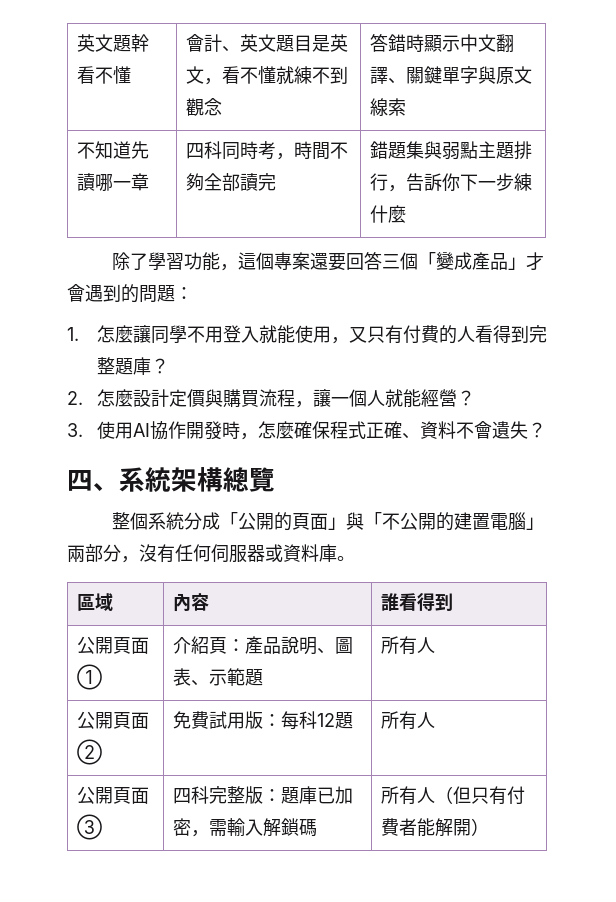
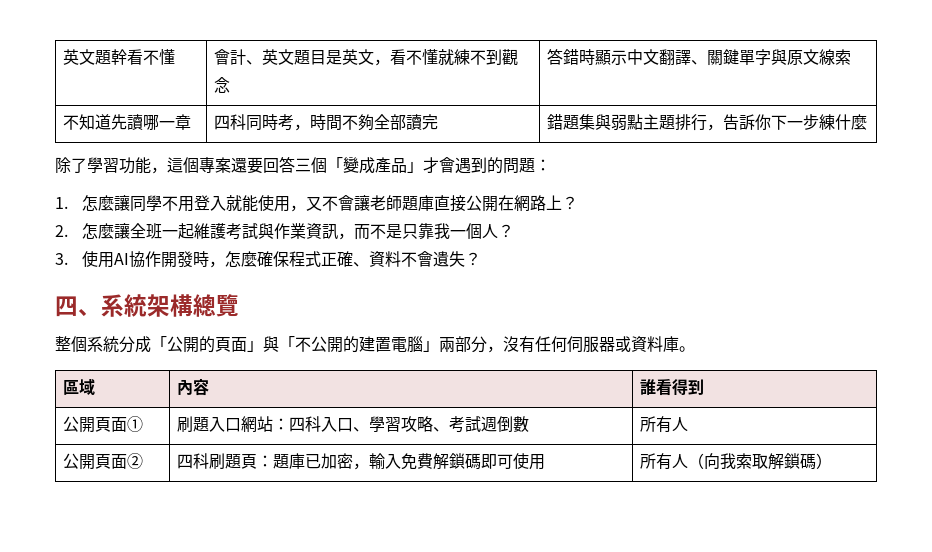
- 1.怎麼讓同學不用登入就能使用，又只有付費的人看得到完整題庫？
- 2.怎麼設計定價與購買流程，讓一個人就能經營？
+ 1.怎麼讓同學不用登入就能使用，又不會讓老師題庫直接公開在網路上？
+ 2.怎麼讓全班一起維護考試與作業資訊，而不是只靠我一個人？
- 公開頁面① | 介紹頁：產品說明、圖表、示範題 | 所有人
+ 公開頁面① | 刷題入口網站：四科入口、學習攻略、考試週倒數 | 所有人
- 公開頁面② | 免費試用版：每科12題 | 所有人
- 公開頁面③ | 四科完整版：題庫已加密，需輸入解鎖碼 | 所有人（但只有付費者能解開）
+ 公開頁面② | 四科刷題頁：題庫已加密，輸入免費解鎖碼即可使用 | 所有人（向我索取解鎖碼）

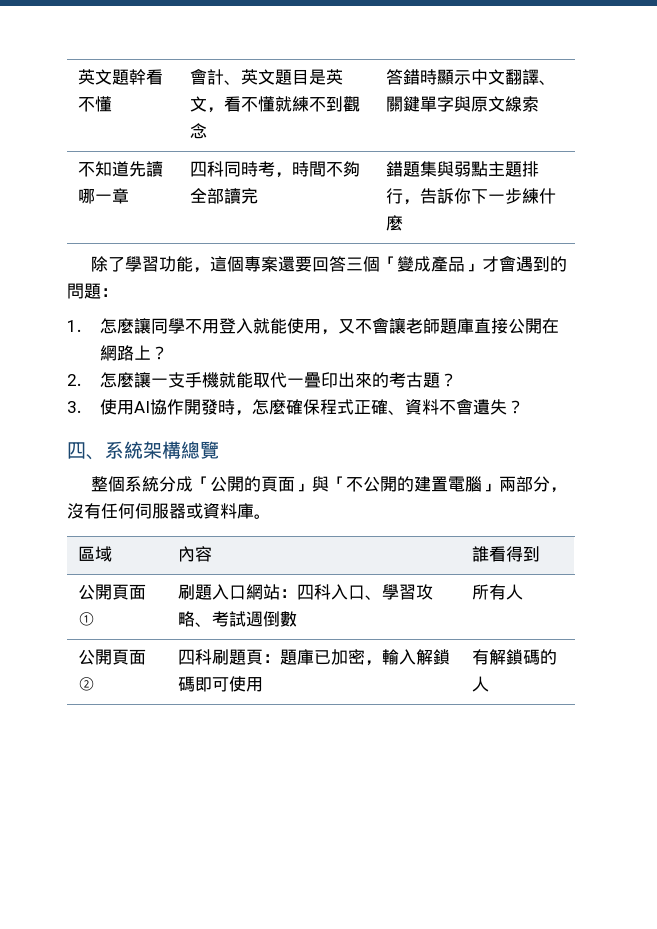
- 2.怎麼讓全班一起維護考試與作業資訊，而不是只靠我一個人？
+ 2.怎麼讓一支手機就能取代一疊印出來的考古題？
- 公開頁面② | 四科刷題頁：題庫已加密，輸入免費解鎖碼即可使用 | 所有人（向我索取解鎖碼）
+ 公開頁面② | 四科刷題頁：題庫已加密，輸入解鎖碼即可使用 | 有解鎖碼的人

